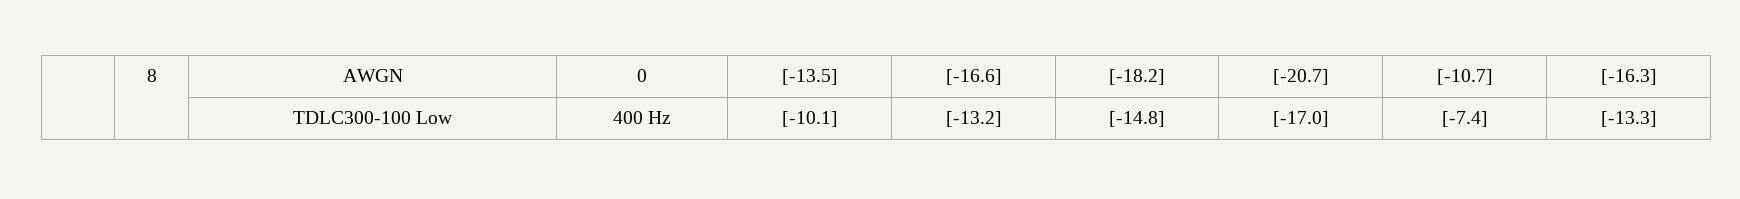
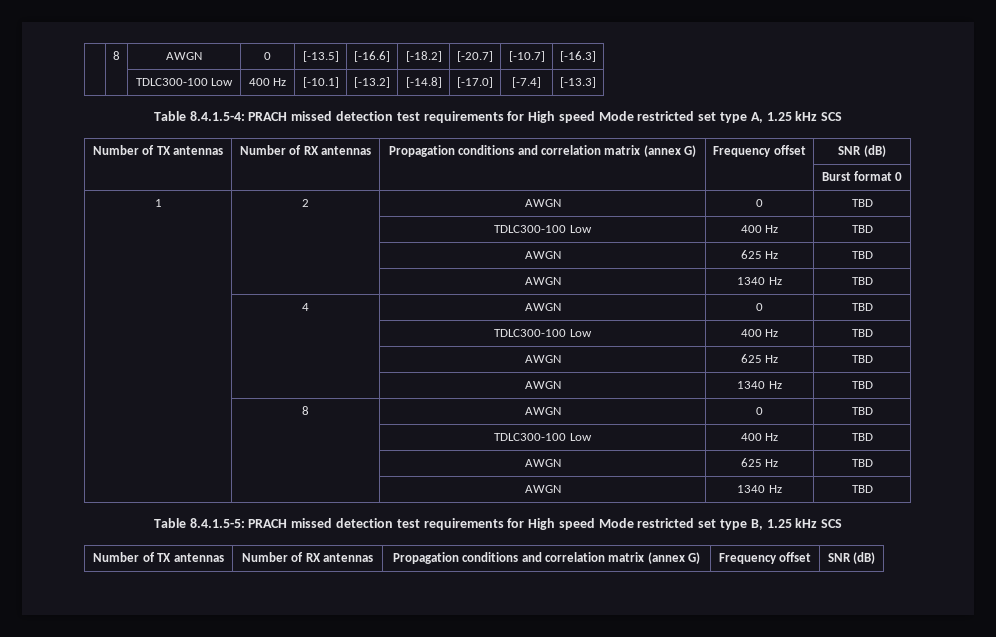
+ Table 8.4.1.5-4: PRACH missed detection test requirements for High speed Mode restricted set type A, 1.25 kHz SCS
+ Number of TX antennas | Number of RX antennas | Propagation conditions and correlation matrix (annex G) | Frequency offset | SNR (dB)
+ | | | | Burst format 0
+ 1 | 2 | AWGN | 0 | TBD
+ | | TDLC300-100 Low | 400 Hz | TBD
+ | | AWGN | 625 Hz | TBD
+ | | AWGN | 1340 Hz | TBD
+ | 4 | AWGN | 0 | TBD
+ | | TDLC300-100 Low | 400 Hz | TBD
+ | | AWGN | 625 Hz | TBD
+ | | AWGN | 1340 Hz | TBD
+ | 8 | AWGN | 0 | TBD
+ | | TDLC300-100 Low | 400 Hz | TBD
+ | | AWGN | 625 Hz | TBD
+ | | AWGN | 1340 Hz | TBD
+ Table 8.4.1.5-5: PRACH missed detection test requirements for High speed Mode restricted set type B, 1.25 kHz SCS
+ Number of TX antennas | Number of RX antennas | Propagation conditions and correlation matrix (annex G) | Frequency offset | SNR (dB)

